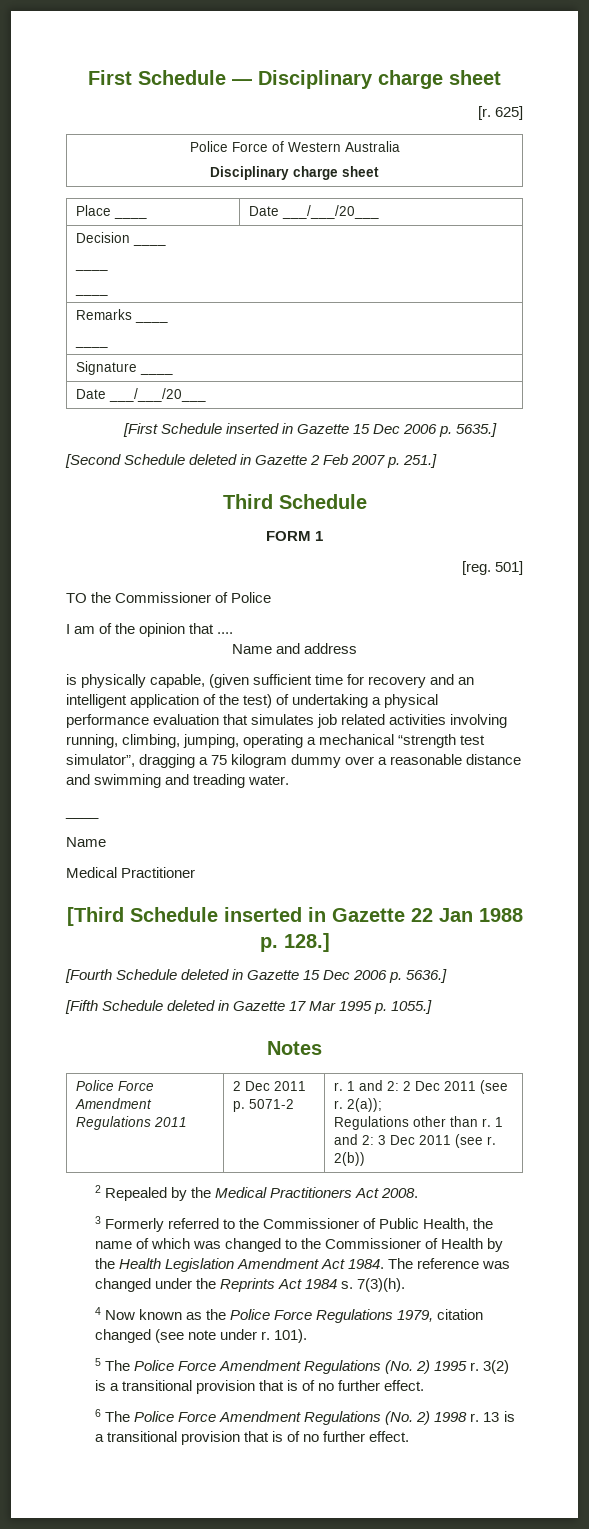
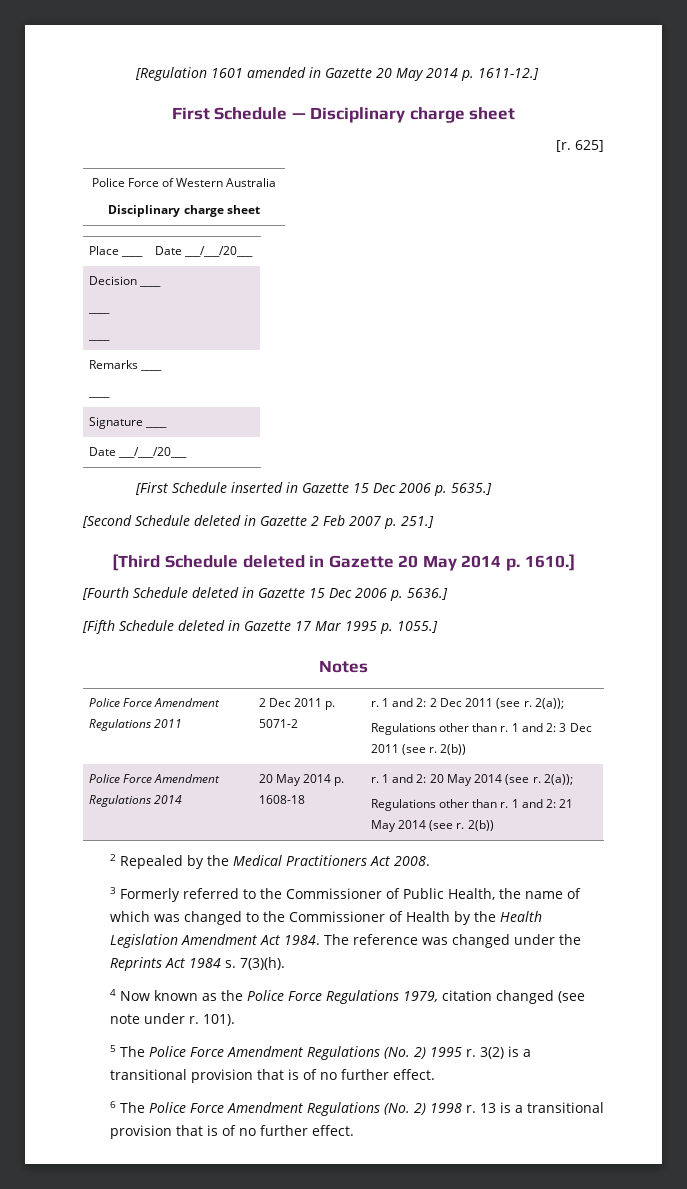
+ [Regulation 1601 amended in Gazette 20 May 2014 p. 1611-12.]
- Third Schedule
- FORM 1
- [reg. 501]
- TO the Commissioner of Police
- I am of the opinion that ....
- Name and address
- is physically capable, (given sufficient time for recovery and an intelligent application of the test) of undertaking a physical performance evaluation that simulates job related activities involving running, climbing, jumping, operating a mechanical “strength test simulator”, dragging a 75 kilogram dummy over a reasonable distance and swimming and treading water.
- ____
- Name
- Medical Practitioner
- [Third Schedule inserted in Gazette 22 Jan 1988 p. 128.]
+ [Third Schedule deleted in Gazette 20 May 2014 p. 1610.]
+ Police Force Amendment Regulations 2014 | 20 May 2014 p. 1608-18 | r. 1 and 2: 20 May 2014 (see r. 2(a));
+ Regulations other than r. 1 and 2: 21 May 2014 (see r. 2(b))

